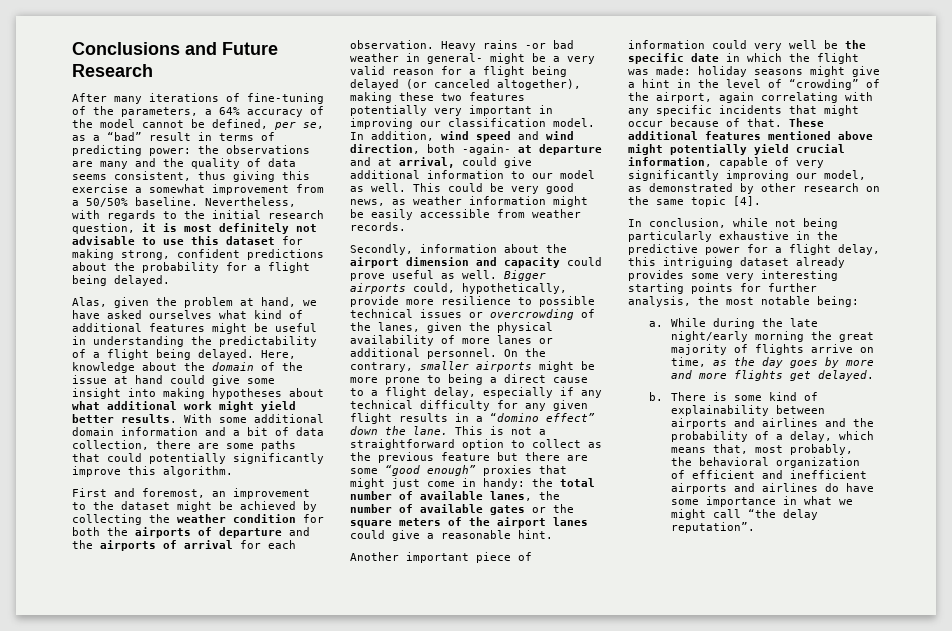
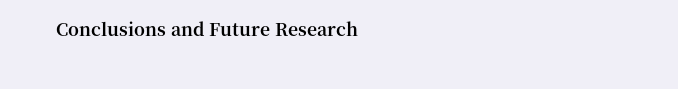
- After many iterations of fine-tuning of the parameters, a 64% accuracy of the model cannot be defined, per se, as a “bad” result in terms of predicting power: the observations are many and the quality of data seems consistent, thus giving this exercise a somewhat improvement from a 50/50% baseline. Nevertheless, with regards to the initial research question, it is most definitely not advisable to use this dataset for making strong, confident predictions about the probability for a flight being delayed.
- Alas, given the problem at hand, we have asked ourselves what kind of additional features might be useful in understanding the predictability of a flight being delayed. Here, knowledge about the domain of the issue at hand could give some insight into making hypotheses about what additional work might yield better results. With some additional domain information and a bit of data collection, there are some paths that could potentially significantly improve this algorithm.
- First and foremost, an improvement to the dataset might be achieved by collecting the weather condition for both the airports of departure and the airports of arrival for each observation. Heavy rains -or bad weather in general- might be a very valid reason for a flight being delayed (or canceled altogether), making these two features potentially very important in improving our classification model. In addition, wind speed and wind direction, both -again- at departure and at arrival, could give additional information to our model as well. This could be very good news, as weather information might be easily accessible from weather records.
- Secondly, information about the airport dimension and capacity could prove useful as well. Bigger airports could, hypothetically, provide more resilience to possible technical issues or overcrowding of the lanes, given the physical availability of more lanes or additional personnel. On the contrary, smaller airports might be more prone to being a direct cause to a flight delay, especially if any technical difficulty for any given flight results in a “domino effect” down the lane. This is not a straightforward option to collect as the previous feature but there are some “good enough” proxies that might just come in handy: the total number of available lanes, the number of available gates or the square meters of the airport lanes could give a reasonable hint.
- Another important piece of information could very well be the specific date in which the flight was made: holiday seasons might give a hint in the level of “crowding” of the airport, again correlating with any specific incidents that might occur because of that. These additional features mentioned above might potentially yield crucial information, capable of very significantly improving our model, as demonstrated by other research on the same topic [4].
- In conclusion, while not being particularly exhaustive in the predictive power for a flight delay, this intriguing dataset already provides some very interesting starting points for further analysis, the most notable being:
- a. While during the late night/early morning the great majority of flights arrive on time, as the day goes by more and more flights get delayed.
- b. There is some kind of explainability between airports and airlines and the probability of a delay, which means that, most probably, the behavioral organization of efficient and inefficient airports and airlines do have some importance in what we might call “the delay reputation”.

